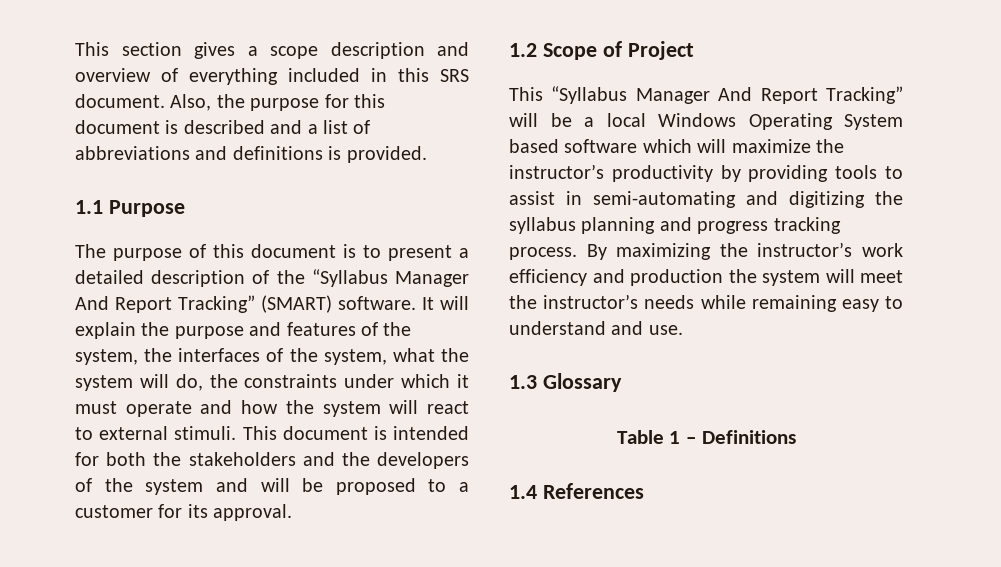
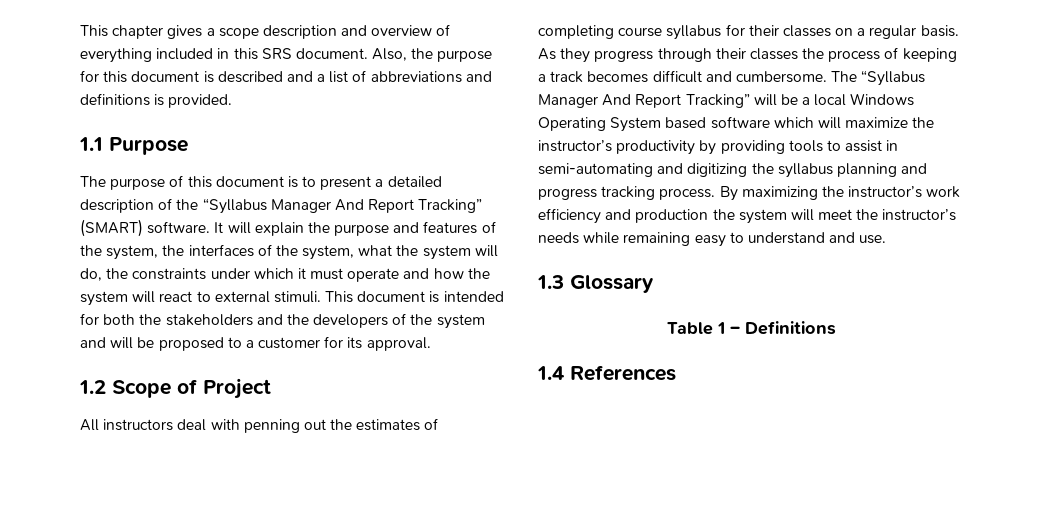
- This section gives a scope description and overview of everything included in this SRS document.
+ This chapter gives a scope description and overview of everything included in this SRS document.
- This “Syllabus Manager And Report Tracking” will be a local Windows Operating System based software which will maximize the instructor’s productivity by providing tools to assist in semi-automating and digitizing the syllabus planning and progress tracking process.
+ All instructors deal with penning out the estimates of completing course syllabus for their classes on a regular basis. As they progress through their classes the process of keeping a track becomes difficult and cumbersome. The “Syllabus Manager And Report Tracking” will be a local Windows Operating System based software which will maximize the instructor’s productivity by providing tools to assist in semi-automating and digitizing the syllabus planning and progress tracking process.

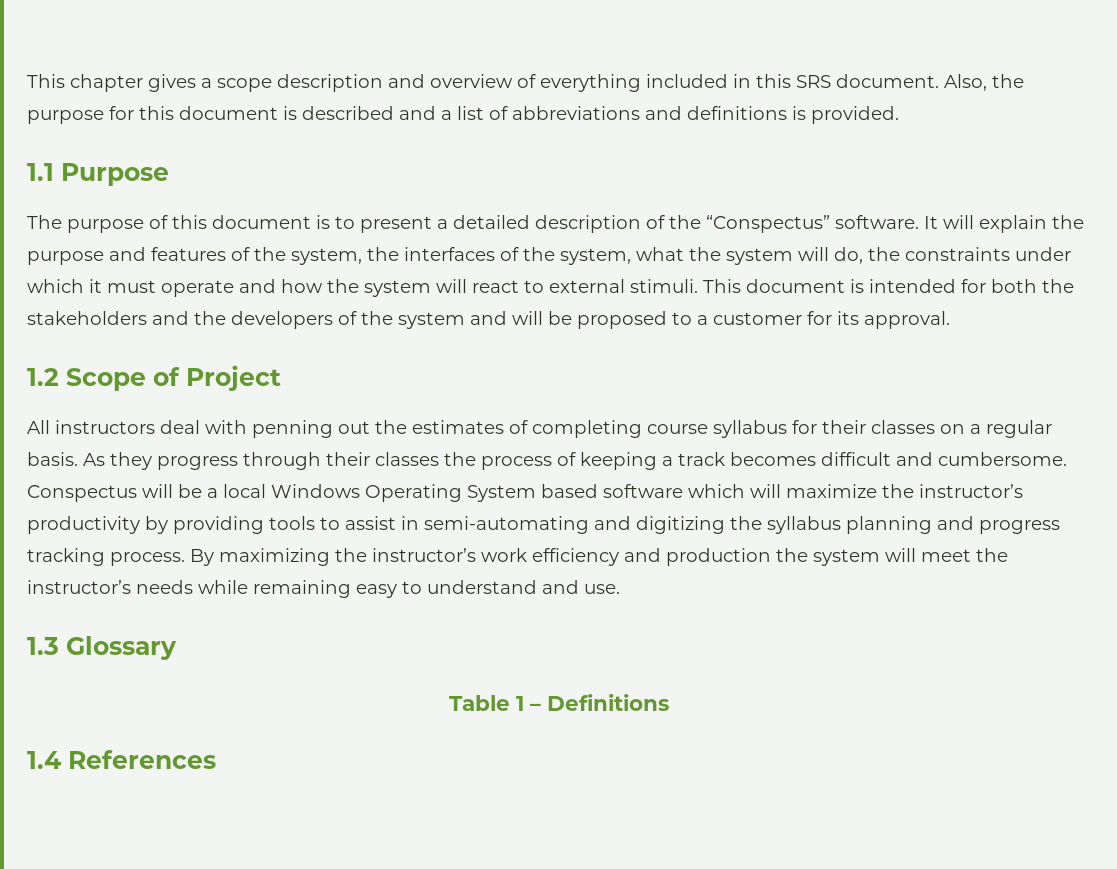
- The purpose of this document is to present a detailed description of the “Syllabus Manager And Report Tracking” (SMART) software.
+ The purpose of this document is to present a detailed description of the “Conspectus” software.
- The “Syllabus Manager And Report Tracking” will be a local Windows Operating System based software which will maximize the instructor’s productivity by providing tools to assist in semi-automating and digitizing the syllabus planning and progress tracking process.
+ Conspectus will be a local Windows Operating System based software which will maximize the instructor’s productivity by providing tools to assist in semi-automating and digitizing the syllabus planning and progress tracking process.

